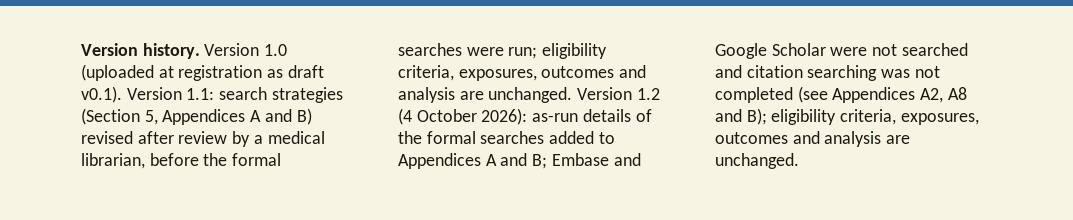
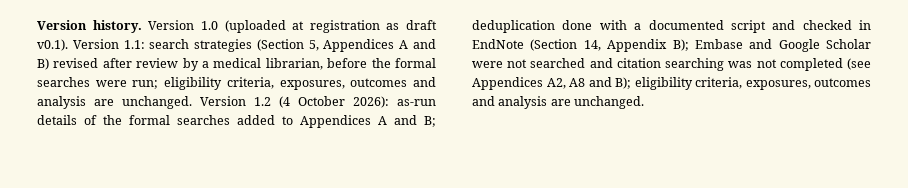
- Version 1.2 (4 October 2026): as-run details of the formal searches added to Appendices A and B; Embase and Google Scholar were not searched and citation searching was not completed (see Appendices A2, A8 and B); eligibility criteria, exposures, outcomes and analysis are unchanged.
+ Version 1.2 (4 October 2026): as-run details of the formal searches added to Appendices A and B; deduplication done with a documented script and checked in EndNote (Section 14, Appendix B); Embase and Google Scholar were not searched and citation searching was not completed (see Appendices A2, A8 and B); eligibility criteria, exposures, outcomes and analysis are unchanged.

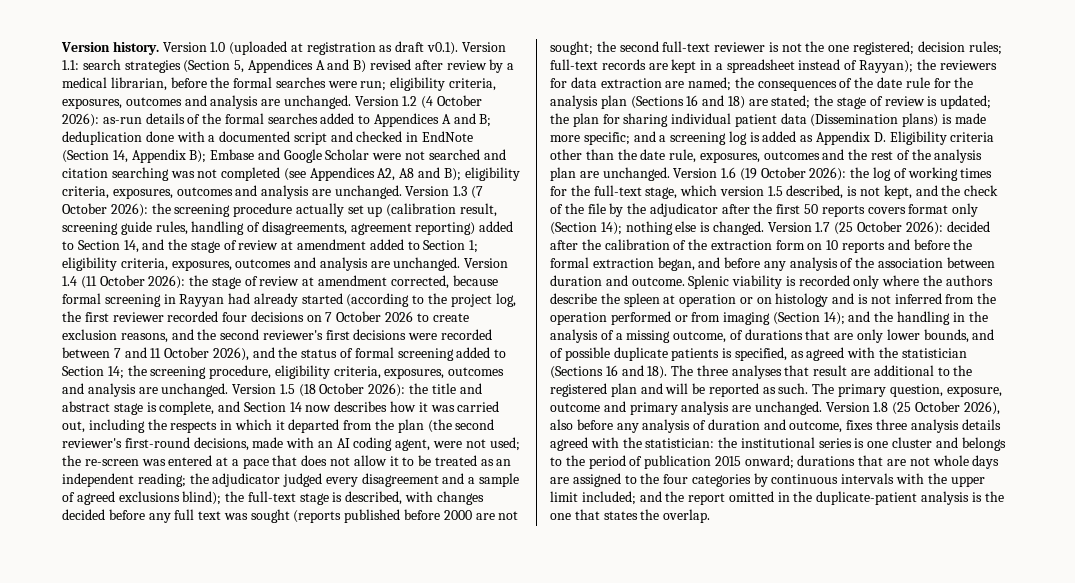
+ Version 1.3 (7 October 2026): the screening procedure actually set up (calibration result, screening guide rules, handling of disagreements, agreement reporting) added to Section 14, and the stage of review at amendment added to Section 1; eligibility criteria, exposures, outcomes and analysis are unchanged. Version 1.4 (11 October 2026): the stage of review at amendment corrected, because formal screening in Rayyan had already started (according to the project log, the first reviewer recorded four decisions on 7 October 2026 to create exclusion reasons, and the second reviewer's first decisions were recorded between 7 and 11 October 2026), and the status of formal screening added to Section 14; the screening procedure, eligibility criteria, exposures, outcomes and analysis are unchanged. Version 1.5 (18 October 2026): the title and abstract stage is complete, and Section 14 now describes how it was carried out, including the respects in which it departed from the plan (the second reviewer's first-round decisions, made with an AI coding agent, were not used; the re-screen was entered at a pace that does not allow it to be treated as an independent reading; the adjudicator judged every disagreement and a sample of agreed exclusions blind); the full-text stage is described, with changes decided before any full text was sought (reports published before 2000 are not sought; the second full-text reviewer is not the one registered; decision rules; full-text records are kept in a spreadsheet instead of Rayyan); the reviewers for data extraction are named; the consequences of the date rule for the analysis plan (Sections 16 and 18) are stated; the stage of review is updated; the plan for sharing individual patient data (Dissemination plans) is made more specific; and a screening log is added as Appendix D. Eligibility criteria other than the date rule, exposures, outcomes and the rest of the analysis plan are unchanged. Version 1.6 (19 October 2026): the log of working times for the full-text stage, which version 1.5 described, is not kept, and the check of the file by the adjudicator after the first 50 reports covers format only (Section 14); nothing else is changed. Version 1.7 (25 October 2026): decided after the calibration of the extraction form on 10 reports and before the formal extraction began, and before any analysis of the association between duration and outcome. Splenic viability is recorded only where the authors describe the spleen at operation or on histology and is not inferred from the operation performed or from imaging (Section 14); and the handling in the analysis of a missing outcome, of durations that are only lower bounds, and of possible duplicate patients is specified, as agreed with the statistician (Sections 16 and 18). The three analyses that result are additional to the registered plan and will be reported as such. The primary question, exposure, outcome and primary analysis are unchanged. Version 1.8 (25 October 2026), also before any analysis of duration and outcome, fixes three analysis details agreed with the statistician: the institutional series is one cluster and belongs to the period of publication 2015 onward; durations that are not whole days are assigned to the four categories by continuous intervals with the upper limit included; and the report omitted in the duplicate-patient analysis is the one that states the overlap.

